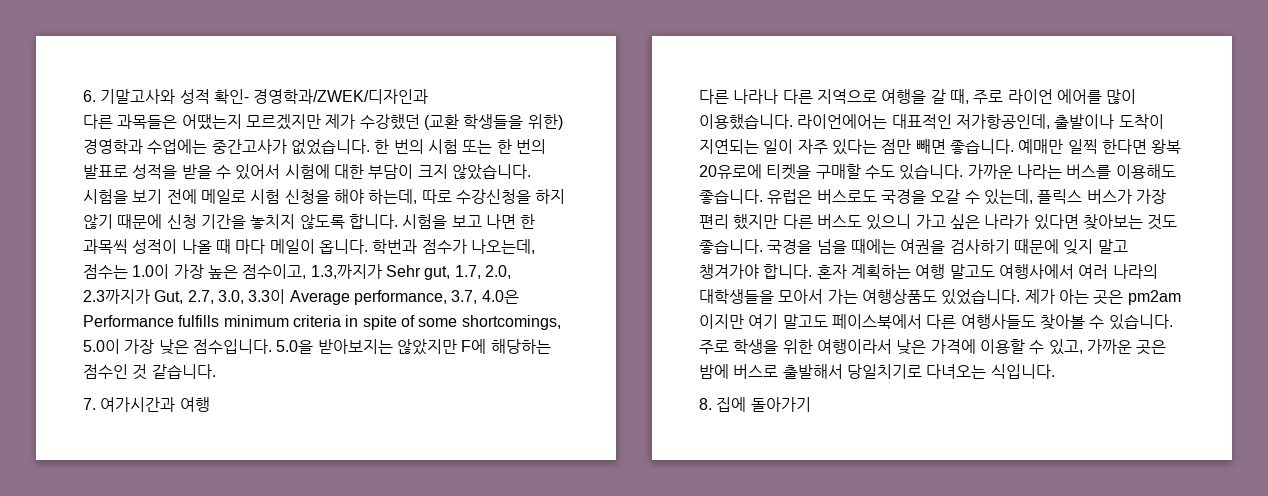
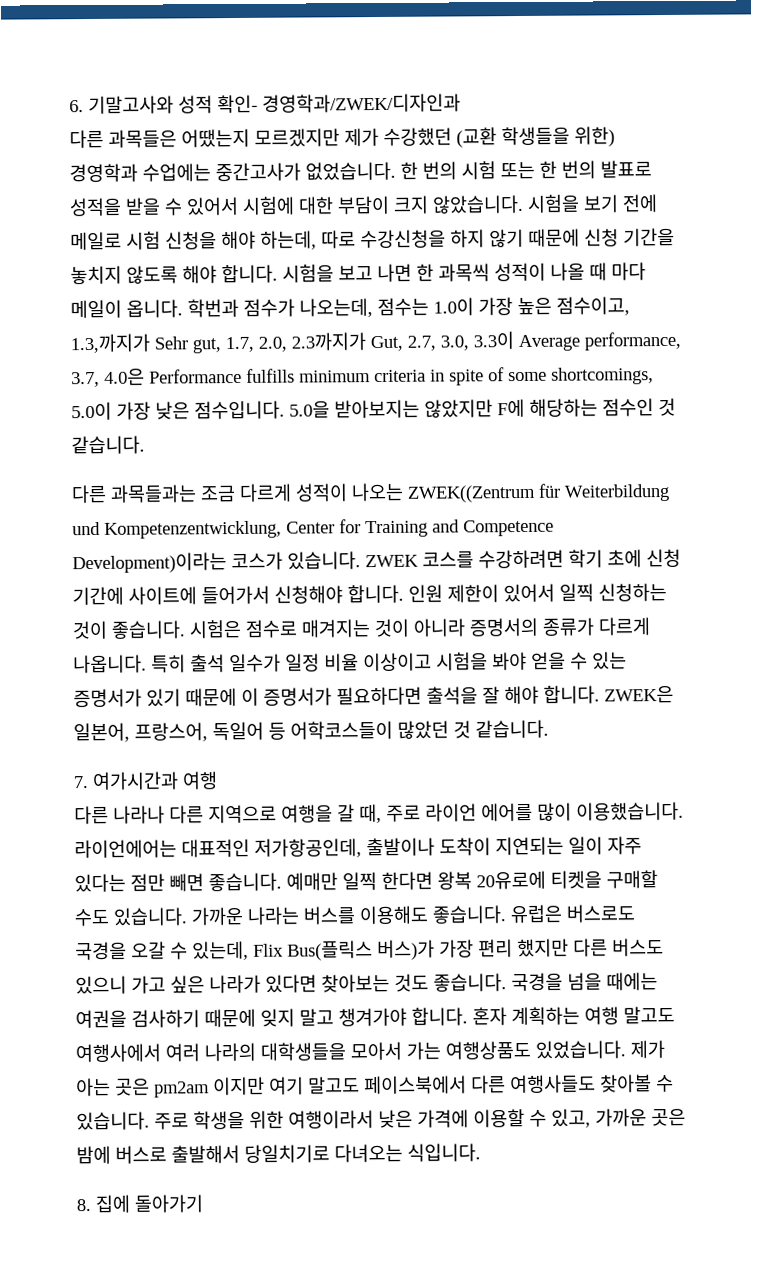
- 시험을 보기 전에 메일로 시험 신청을 해야 하는데, 따로 수강신청을 하지 않기 때문에 신청 기간을 놓치지 않도록 합니다.
+ 시험을 보기 전에 메일로 시험 신청을 해야 하는데, 따로 수강신청을 하지 않기 때문에 신청 기간을 놓치지 않도록 해야 합니다.
+ 다른 과목들과는 조금 다르게 성적이 나오는 ZWEK((Zentrum für Weiterbildung und Kompetenzentwicklung, Center for Training and Competence Development)이라는 코스가 있습니다. ZWEK 코스를 수강하려면 학기 초에 신청 기간에 사이트에 들어가서 신청해야 합니다. 인원 제한이 있어서 일찍 신청하는 것이 좋습니다. 시험은 점수로 매겨지는 것이 아니라 증명서의 종류가 다르게 나옵니다. 특히 출석 일수가 일정 비율 이상이고 시험을 봐야 얻을 수 있는 증명서가 있기 때문에 이 증명서가 필요하다면 출석을 잘 해야 합니다. ZWEK은 일본어, 프랑스어, 독일어 등 어학코스들이 많았던 것 같습니다.
- 유럽은 버스로도 국경을 오갈 수 있는데, 플릭스 버스가 가장 편리 했지만 다른 버스도 있으니 가고 싶은 나라가 있다면 찾아보는 것도 좋습니다.
+ 유럽은 버스로도 국경을 오갈 수 있는데, Flix Bus(플릭스 버스)가 가장 편리 했지만 다른 버스도 있으니 가고 싶은 나라가 있다면 찾아보는 것도 좋습니다.

